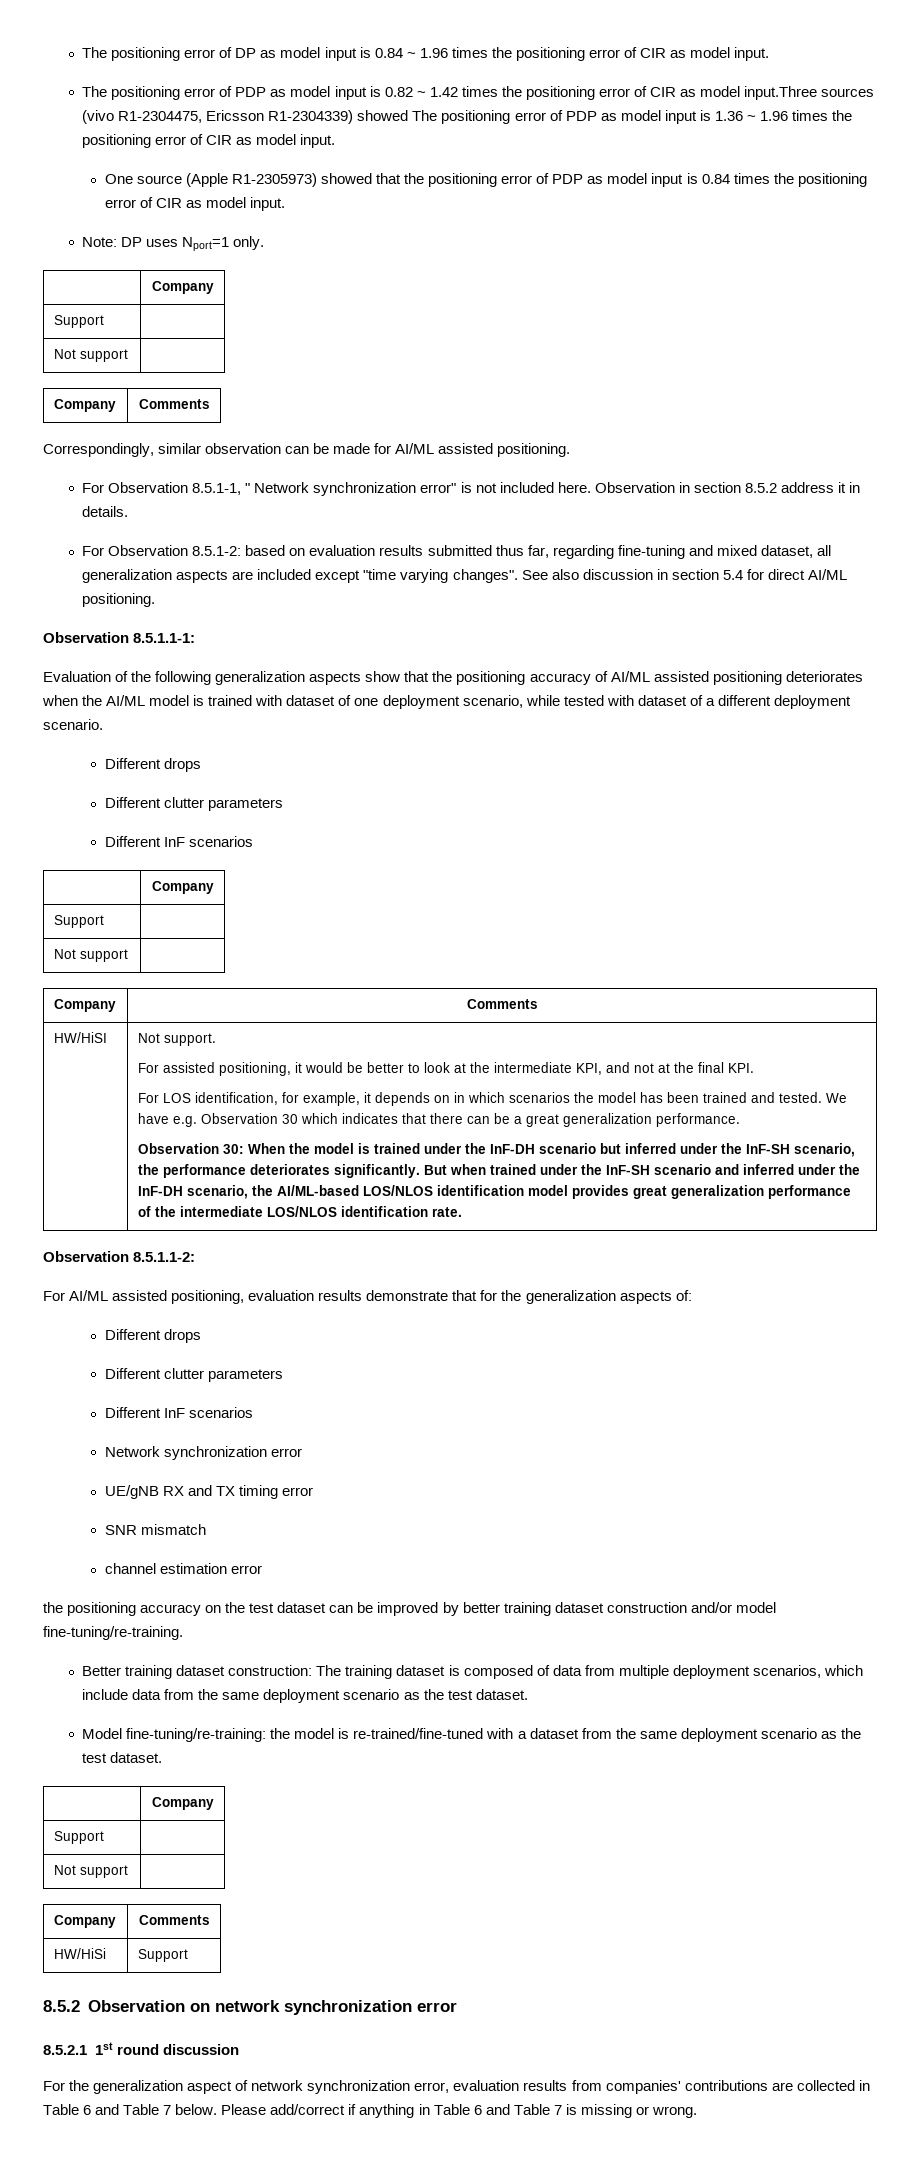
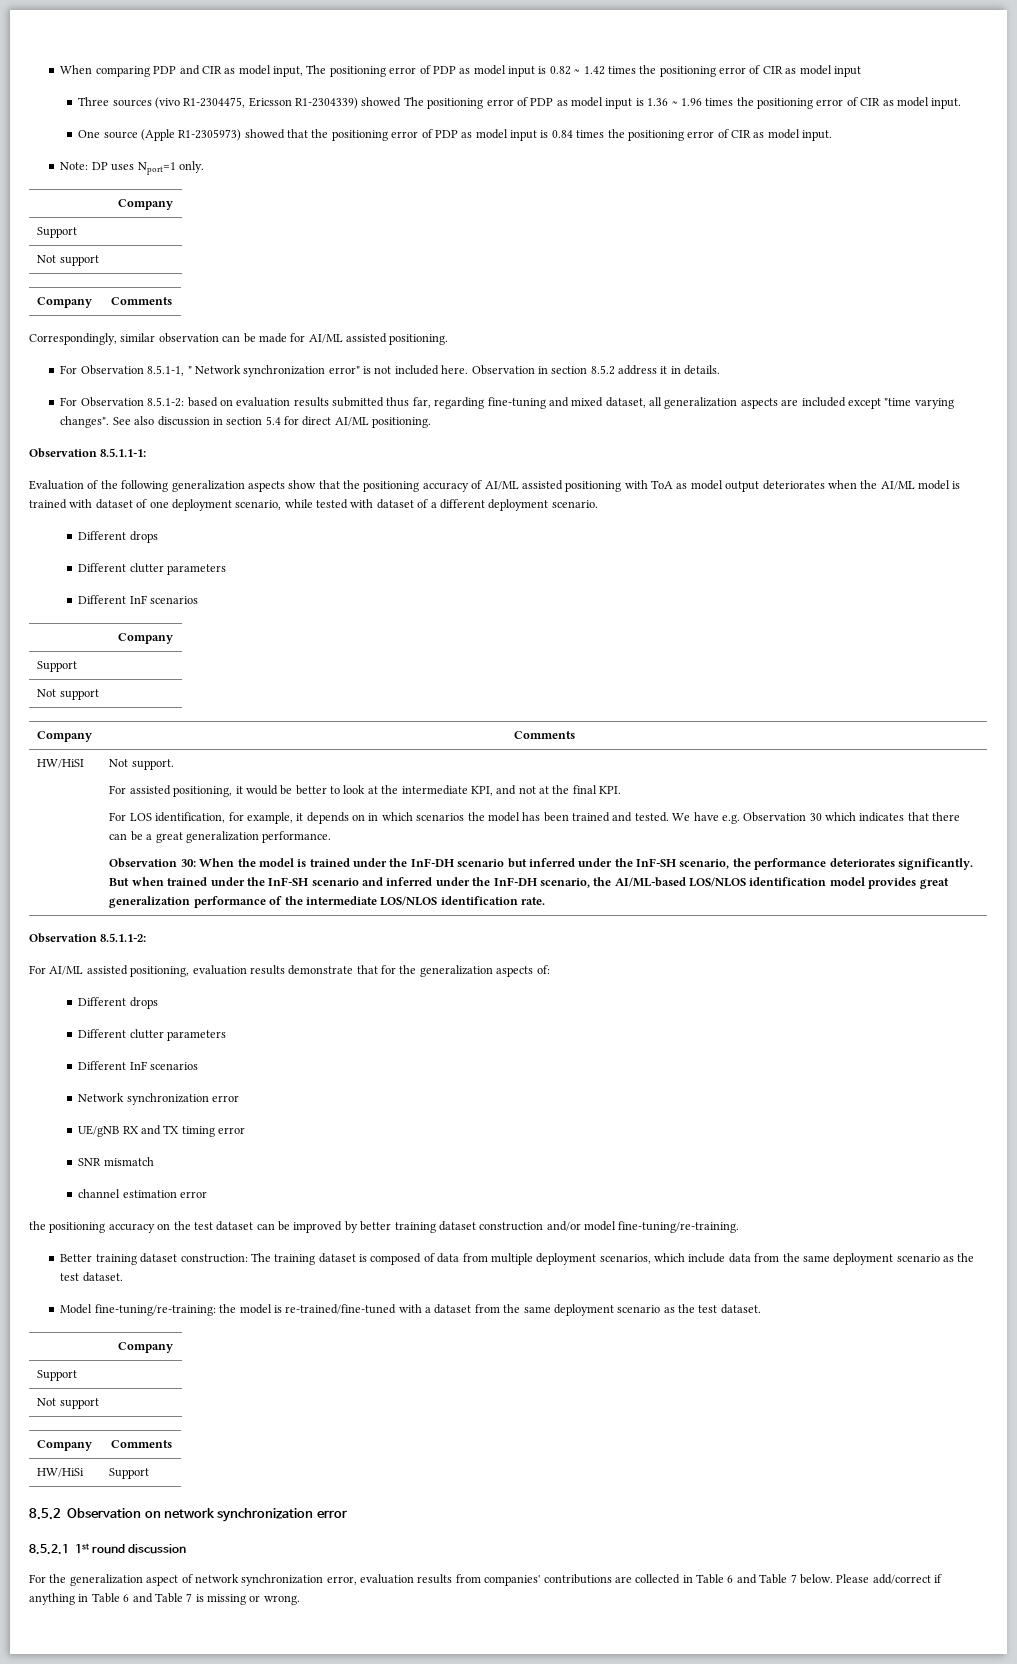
- The positioning error of DP as model input is 0.84 ~ 1.96 times the positioning error of CIR as model input.
- The positioning error of PDP as model input is 0.82 ~ 1.42 times the positioning error of CIR as model input.Three sources (vivo R1-2304475, Ericsson R1-2304339) showed The positioning error of PDP as model input is 1.36 ~ 1.96 times the positioning error of CIR as model input.
+ When comparing PDP and CIR as model input, The positioning error of PDP as model input is 0.82 ~ 1.42 times the positioning error of CIR as model input
+ Three sources (vivo R1-2304475, Ericsson R1-2304339) showed The positioning error of PDP as model input is 1.36 ~ 1.96 times the positioning error of CIR as model input.
- Evaluation of the following generalization aspects show that the positioning accuracy of AI/ML assisted positioning deteriorates when the AI/ML model is trained with dataset of one deployment scenario, while tested with dataset of a different deployment scenario.
+ Evaluation of the following generalization aspects show that the positioning accuracy of AI/ML assisted positioning with ToA as model output deteriorates when the AI/ML model is trained with dataset of one deployment scenario, while tested with dataset of a different deployment scenario.

